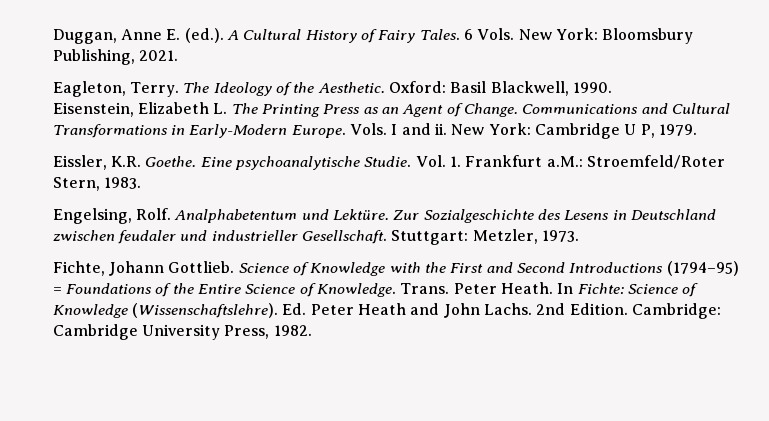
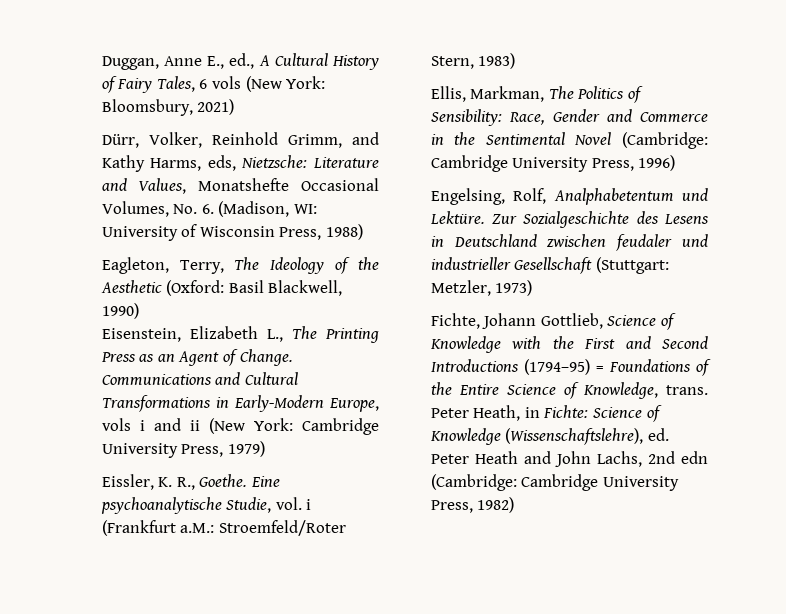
- Duggan, Anne E. (ed.). A Cultural History of Fairy Tales. 6 Vols. New York: Bloomsbury Publishing, 2021.
+ Duggan, Anne E., ed., A Cultural History of Fairy Tales, 6 vols (New York: Bloomsbury, 2021)
+ Dürr, Volker, Reinhold Grimm, and Kathy Harms, eds, Nietzsche: Literature and Values, Monatshefte Occasional Volumes, No. 6. (Madison, WI: University of Wisconsin Press, 1988)
- Eagleton, Terry. The Ideology of the Aesthetic. Oxford: Basil Blackwell, 1990.
+ Eagleton, Terry, The Ideology of the Aesthetic (Oxford: Basil Blackwell, 1990)
- Eisenstein, Elizabeth L. The Printing Press as an Agent of Change.
+ Eisenstein, Elizabeth L., The Printing Press as an Agent of Change.
- Communications and Cultural Transformations in Early-Modern Europe. Vols. I and ii. New York: Cambridge U P, 1979.
+ Communications and Cultural Transformations in Early-Modern Europe, vols i and ii (New York: Cambridge University Press, 1979)
- Eissler, K.R. Goethe.
+ Eissler, K. R., Goethe.
- Eine psychoanalytische Studie. Vol. 1. Frankfurt a.M.: Stroemfeld/Roter Stern, 1983.
+ Eine psychoanalytische Studie, vol. i (Frankfurt a.M.: Stroemfeld/Roter Stern, 1983)
+ Ellis, Markman, The Politics of Sensibility: Race, Gender and Commerce in the Sentimental Novel (Cambridge: Cambridge University Press, 1996)
- Engelsing, Rolf. Analphabetentum und Lektüre.
+ Engelsing, Rolf, Analphabetentum und Lektüre.
- Zur Sozialgeschichte des Lesens in Deutschland zwischen feudaler und industrieller Gesellschaft. Stuttgart: Metzler, 1973.
+ Zur Sozialgeschichte des Lesens in Deutschland zwischen feudaler und industrieller Gesellschaft (Stuttgart: Metzler, 1973)
- Fichte, Johann Gottlieb. Science of Knowledge with the First and Second Introductions (1794–95) = Foundations of the Entire Science of Knowledge. Trans. Peter Heath. In Fichte: Science of Knowledge (Wissenschaftslehre). Ed. Peter Heath and John Lachs. 2nd Edition. Cambridge: Cambridge University Press, 1982.
+ Fichte, Johann Gottlieb, Science of Knowledge with the First and Second Introductions (1794–95) = Foundations of the Entire Science of Knowledge, trans. Peter Heath, in Fichte: Science of Knowledge (Wissenschaftslehre), ed. Peter Heath and John Lachs, 2nd edn (Cambridge: Cambridge University Press, 1982)

